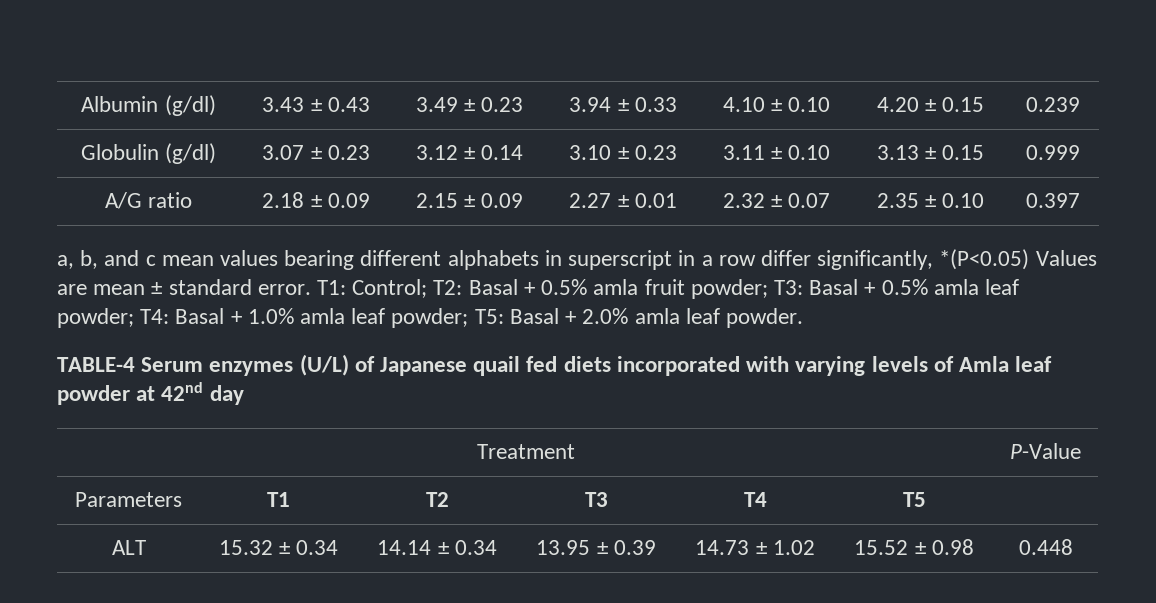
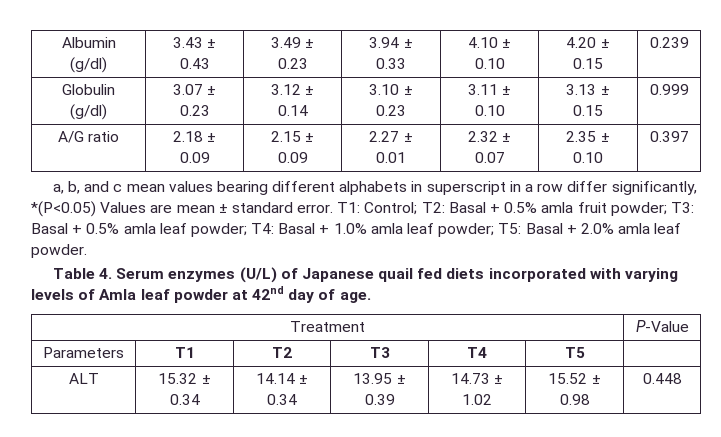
- TABLE-4 Serum enzymes (U/L) of Japanese quail fed diets incorporated with varying levels of Amla leaf powder at 42nd day
+ Table 4. Serum enzymes (U/L) of Japanese quail fed diets incorporated with varying levels of Amla leaf powder at 42nd day of age.

